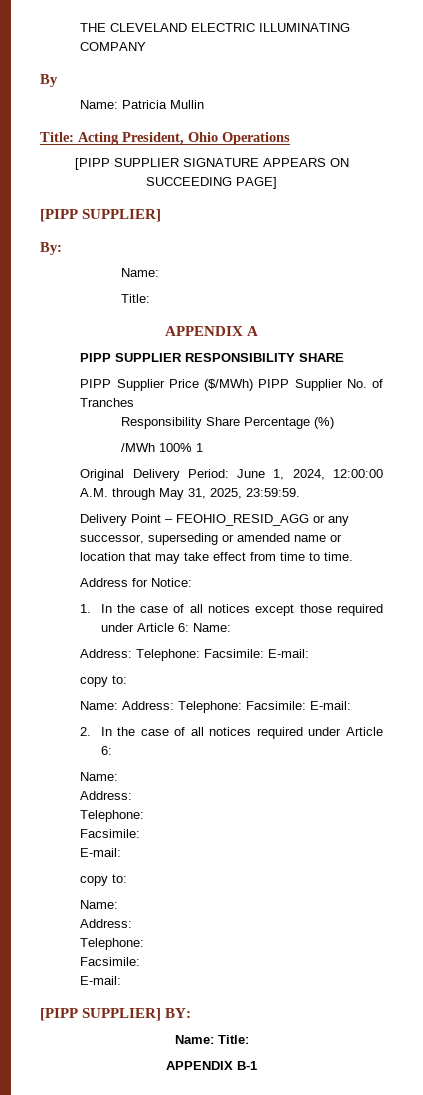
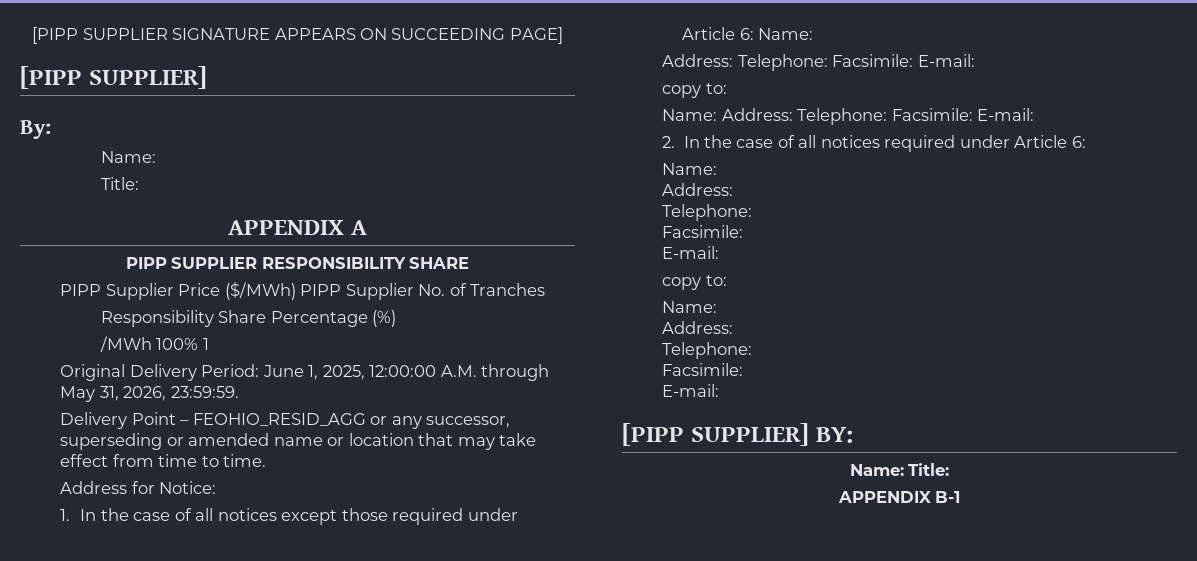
- THE CLEVELAND ELECTRIC ILLUMINATING COMPANY
- By
- Name: Patricia Mullin
- Title: Acting President, Ohio Operations
- Original Delivery Period: June 1, 2024, 12:00:00 A.M. through May 31, 2025, 23:59:59.
+ Original Delivery Period: June 1, 2025, 12:00:00 A.M. through May 31, 2026, 23:59:59.

